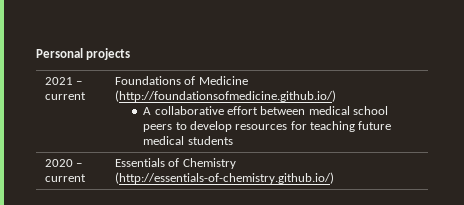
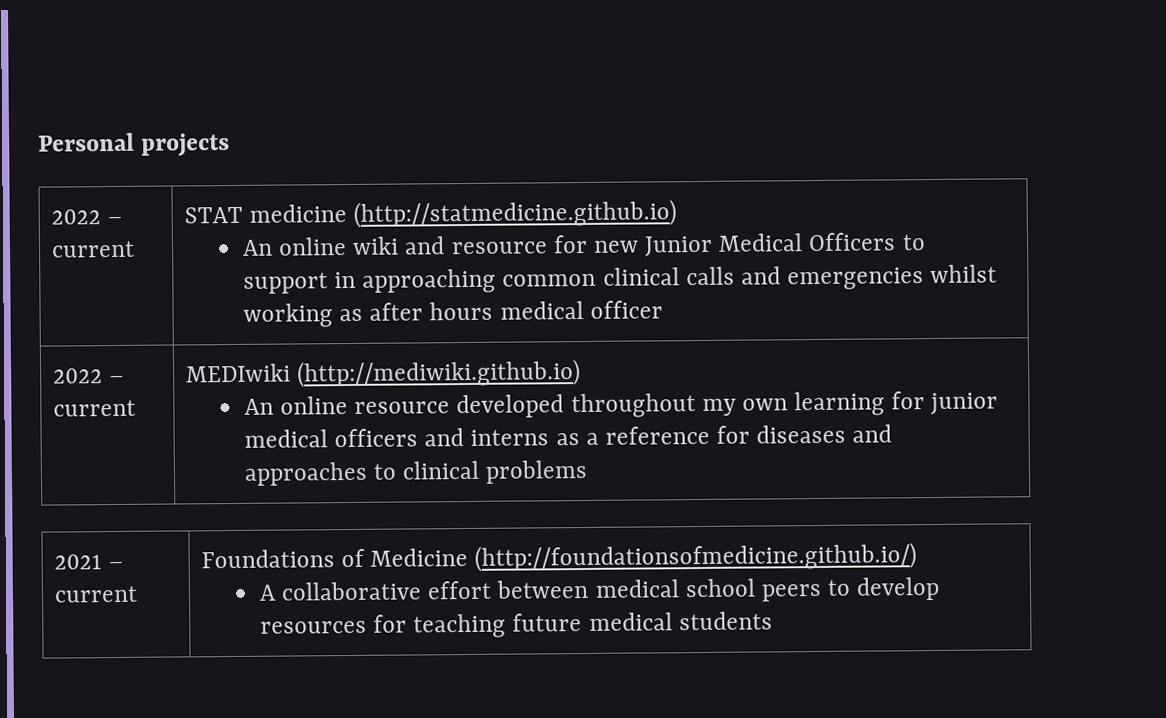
+ 2022 – current | STAT medicine (http://statmedicine.github.io)
+ An online wiki and resource for new Junior Medical Officers to support in approaching common clinical calls and emergencies whilst working as after hours medical officer
+ 2022 – current | MEDIwiki (http://mediwiki.github.io)
+ An online resource developed throughout my own learning for junior medical officers and interns as a reference for diseases and approaches to clinical problems
- 2020 – current | Essentials of Chemistry (http://essentials-of-chemistry.github.io/)

